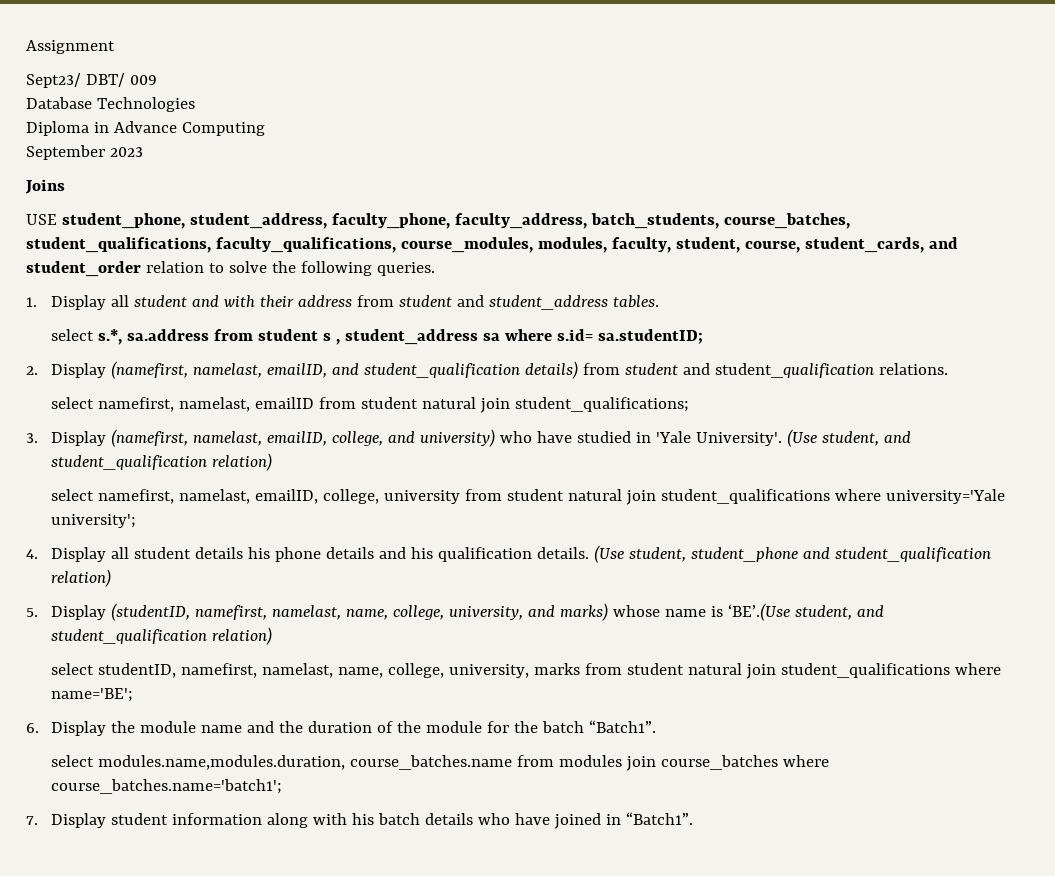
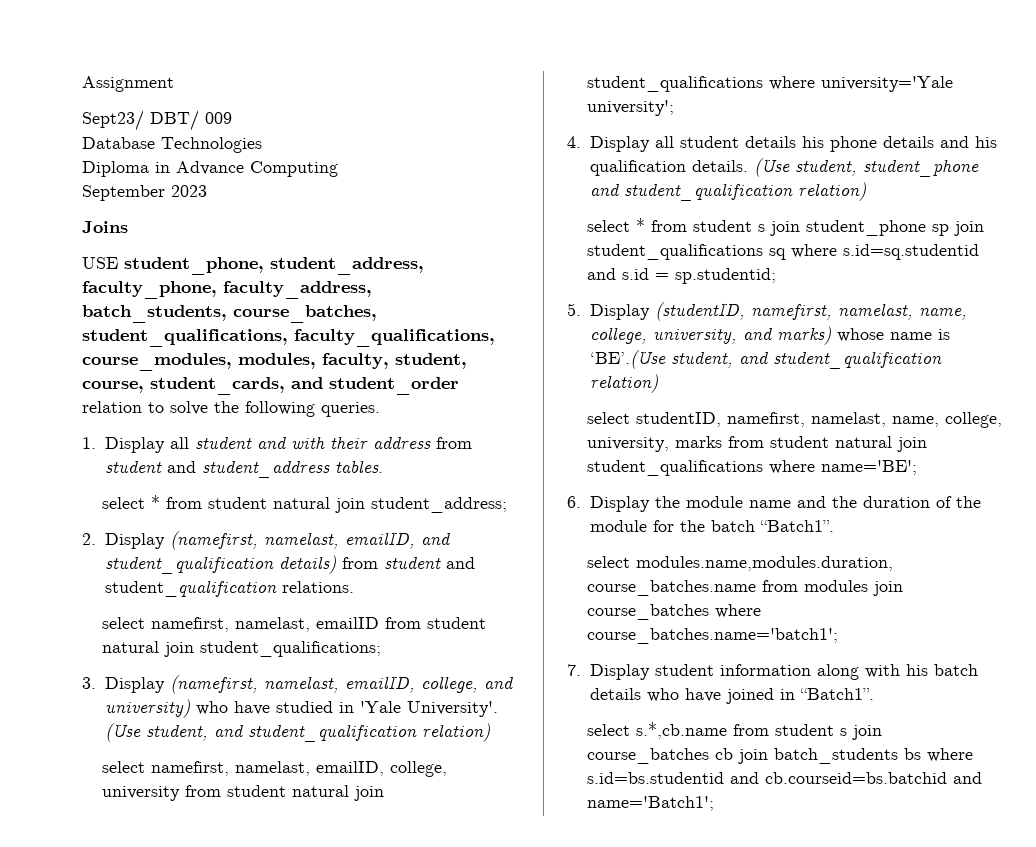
- select s.*, sa.address from student s , student_address sa where s.id= sa.studentID;
+ select * from student natural join student_address;
+ select * from student s join student_phone sp join student_qualifications sq where s.id=sq.studentid and s.id = sp.studentid;
+ select s.*,cb.name from student s join course_batches cb join batch_students bs where s.id=bs.studentid and cb.courseid=bs.batchid and name='Batch1';

